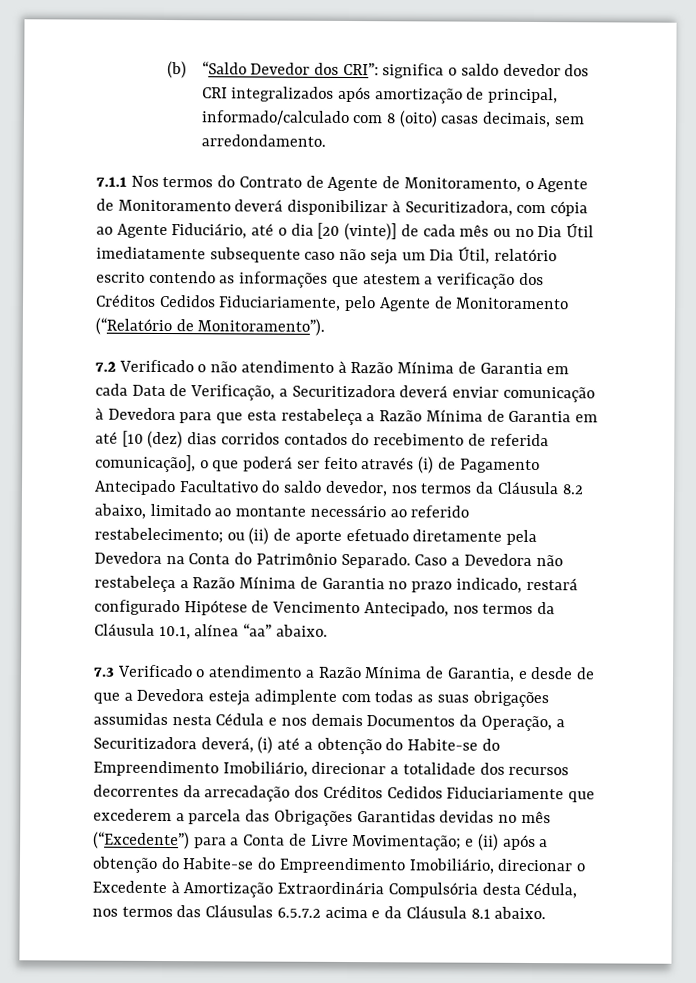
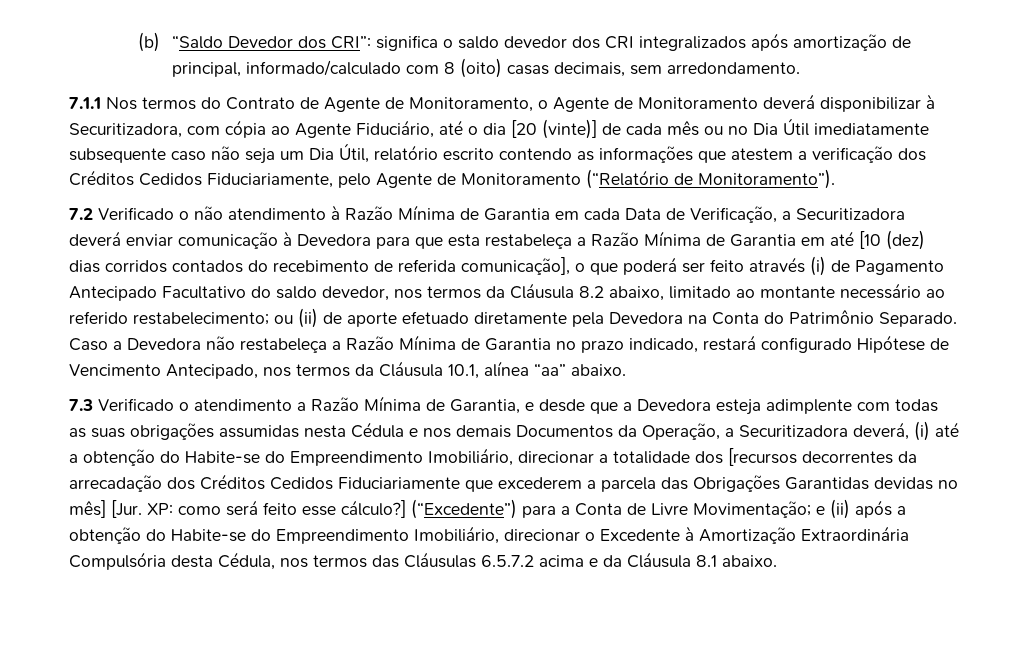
- 7.3 Verificado o atendimento a Razão Mínima de Garantia, e desde de que a Devedora esteja adimplente com todas as suas obrigações assumidas nesta Cédula e nos demais Documentos da Operação, a Securitizadora deverá, (i) até a obtenção do Habite-se do Empreendimento Imobiliário, direcionar a totalidade dos recursos decorrentes da arrecadação dos Créditos Cedidos Fiduciariamente que excederem a parcela das Obrigações Garantidas devidas no mês (“Excedente”) para a Conta de Livre Movimentação;
+ 7.3 Verificado o atendimento a Razão Mínima de Garantia, e desde que a Devedora esteja adimplente com todas as suas obrigações assumidas nesta Cédula e nos demais Documentos da Operação, a Securitizadora deverá, (i) até a obtenção do Habite-se do Empreendimento Imobiliário, direcionar a totalidade dos [recursos decorrentes da arrecadação dos Créditos Cedidos Fiduciariamente que excederem a parcela das Obrigações Garantidas devidas no mês] [Jur. XP: como será feito esse cálculo?] (“Excedente”) para a Conta de Livre Movimentação;

